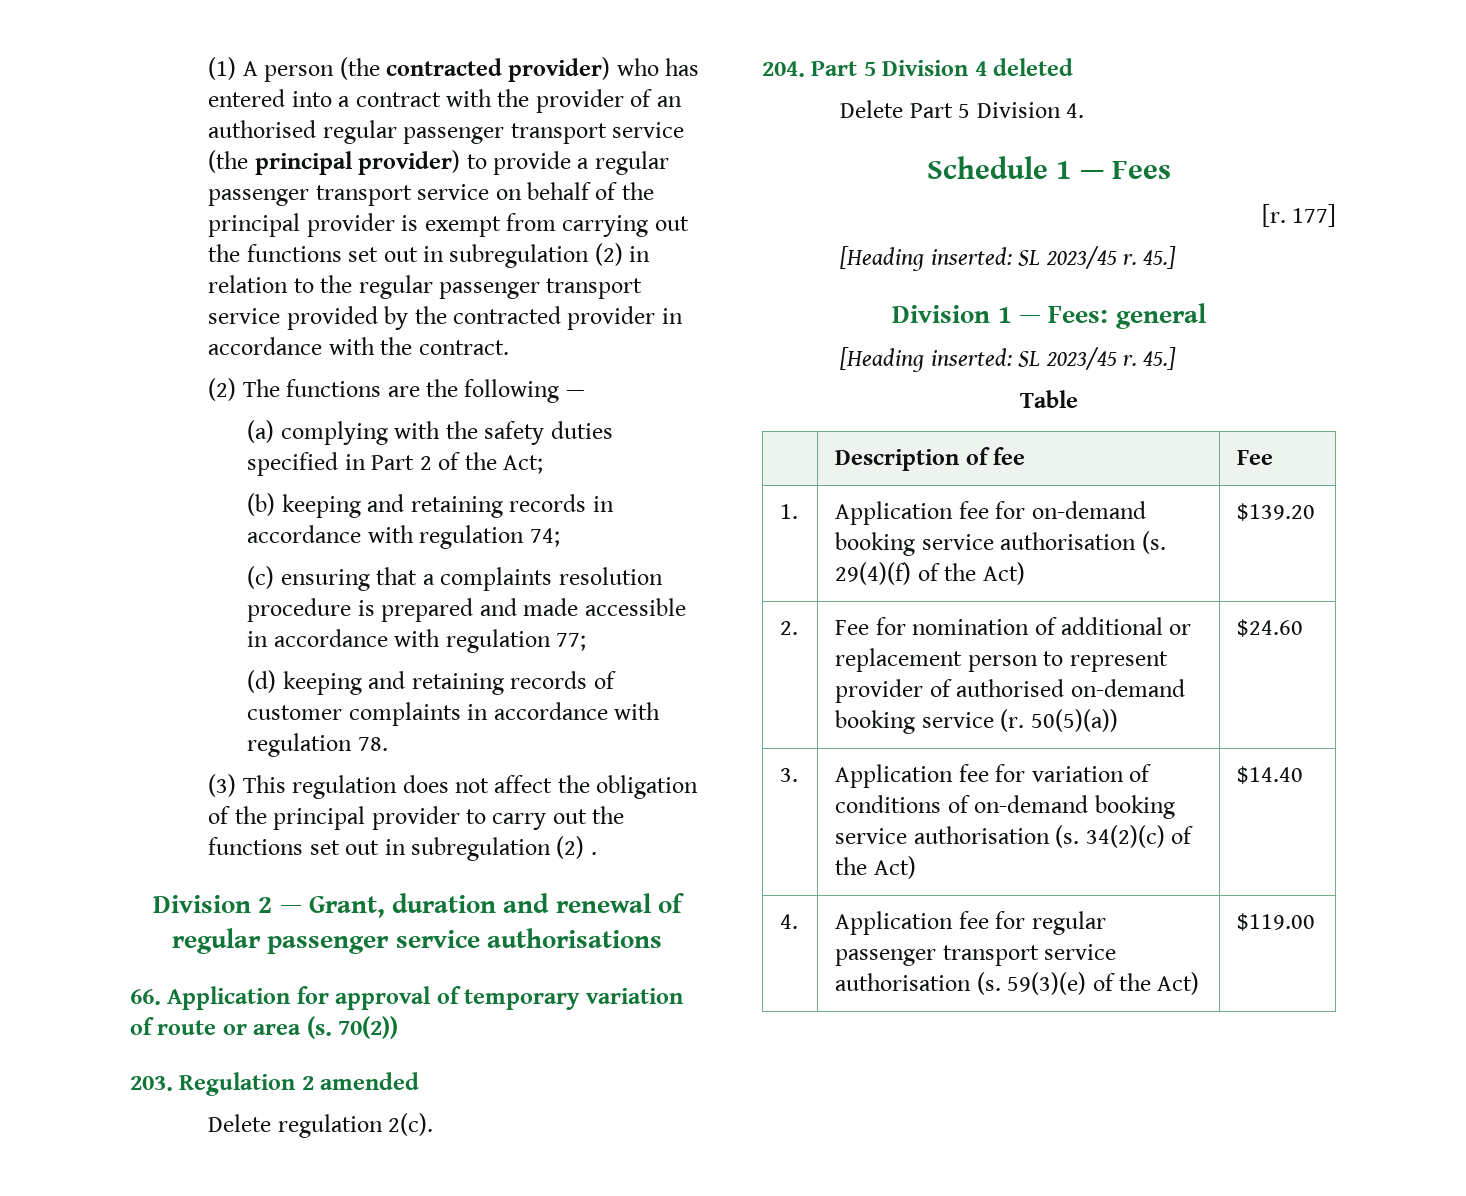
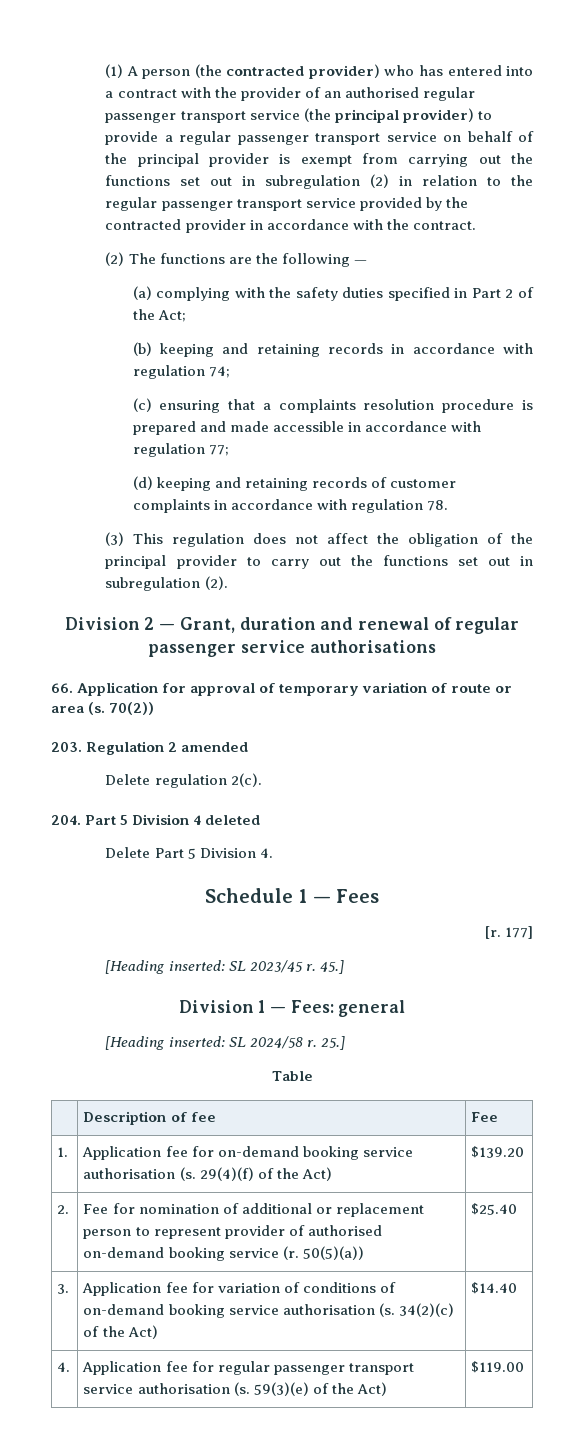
- (3) This regulation does not affect the obligation of the principal provider to carry out the functions set out in subregulation (2) .
+ (3) This regulation does not affect the obligation of the principal provider to carry out the functions set out in subregulation (2).
  Division 1 — Fees: general
- [Heading inserted: SL 2023/45 r. 45.]
+ [Heading inserted: SL 2024/58 r. 25.]
- 2. | Fee for nomination of additional or replacement person to represent provider of authorised on-demand booking service (r. 50(5)(a)) | $24.60
+ 2. | Fee for nomination of additional or replacement person to represent provider of authorised on-demand booking service (r. 50(5)(a)) | $25.40

